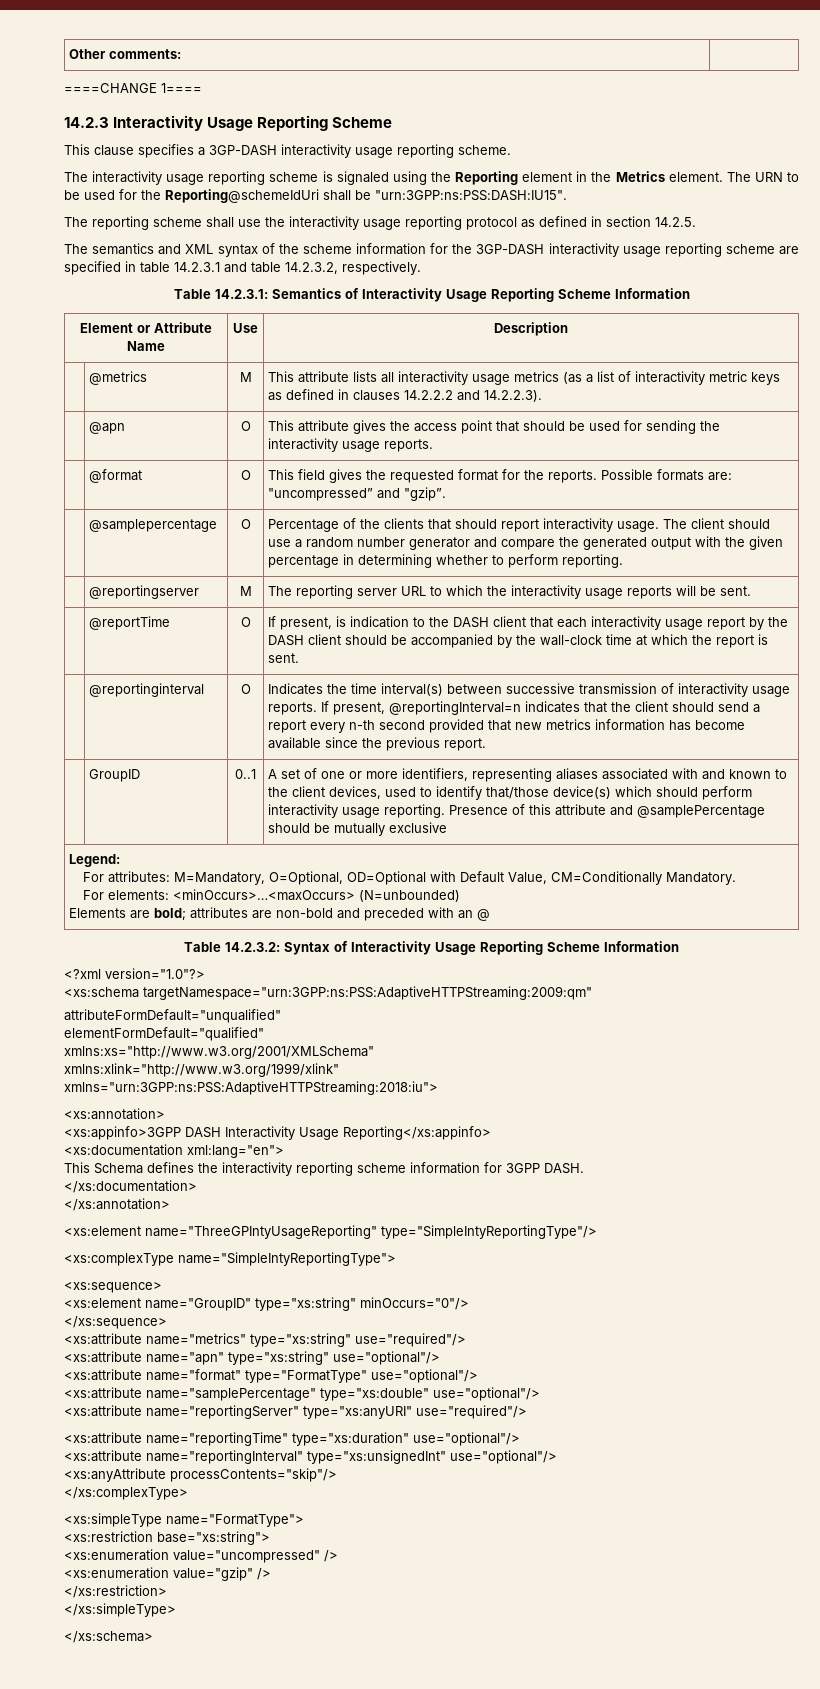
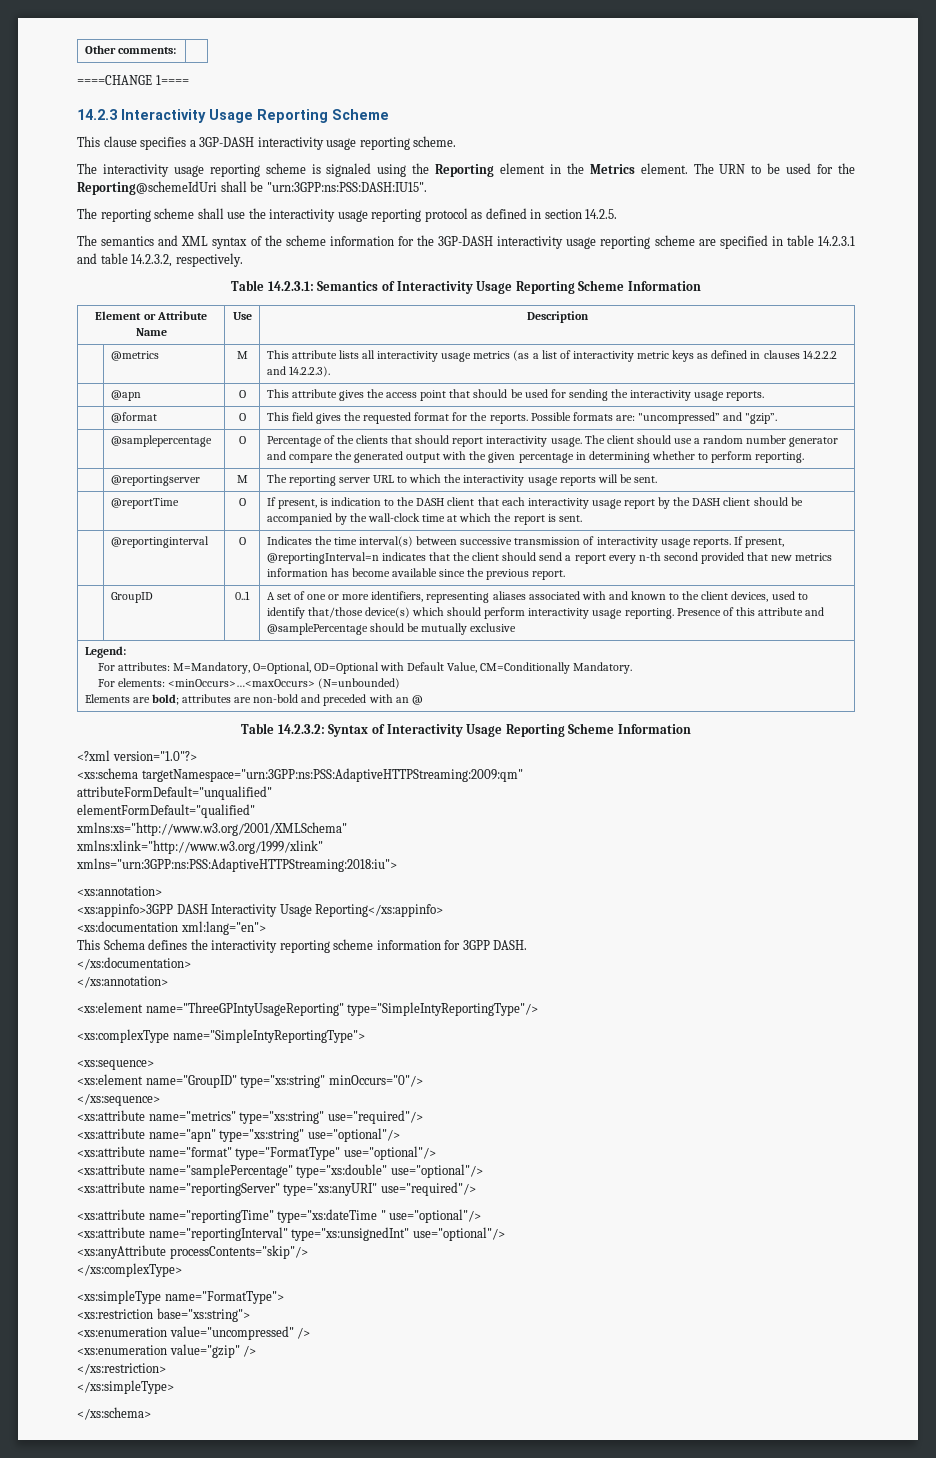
- <xs:attribute name="reportingTime" type="xs:duration" use="optional"/>
+ <xs:attribute name="reportingTime" type="xs:dateTime " use="optional"/>

